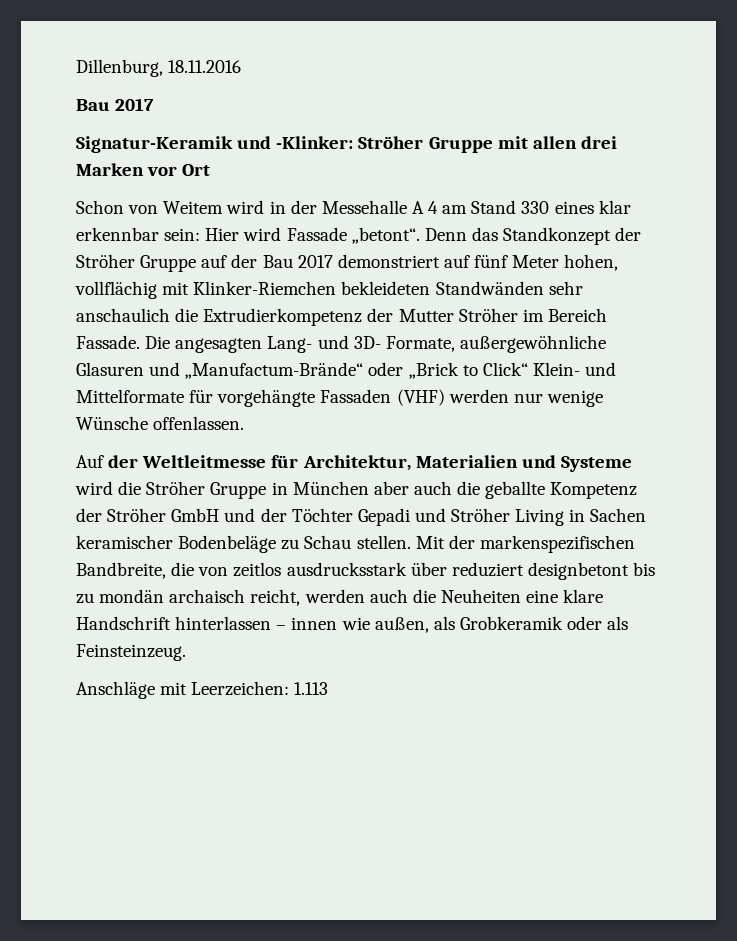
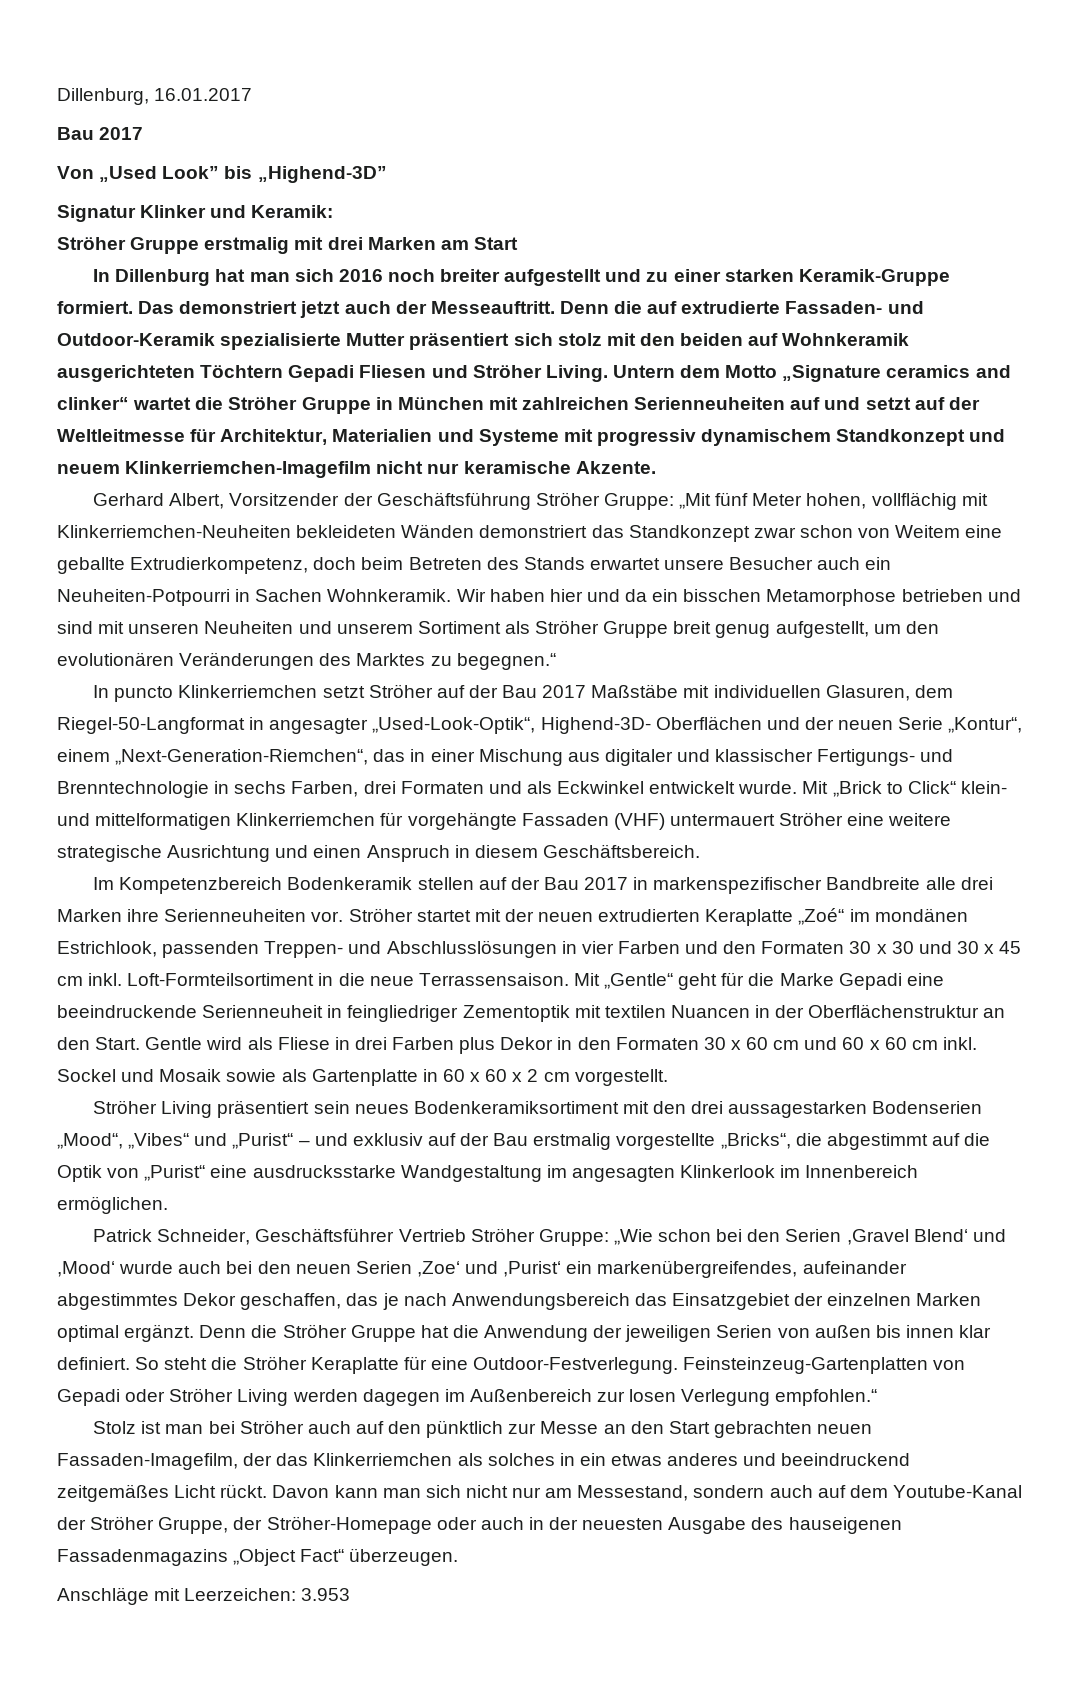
- Dillenburg, 18.11.2016
+ Dillenburg, 16.01.2017
- Signatur-Keramik und -Klinker: Ströher Gruppe mit allen drei Marken vor Ort
- Schon von Weitem wird in der Messehalle A 4 am Stand 330 eines klar erkennbar sein: Hier wird Fassade „betont“. Denn das Standkonzept der Ströher Gruppe auf der Bau 2017 demonstriert auf fünf Meter hohen, vollflächig mit Klinker-Riemchen bekleideten Standwänden sehr anschaulich die Extrudierkompetenz der Mutter Ströher im Bereich Fassade. Die angesagten Lang- und 3D- Formate, außergewöhnliche Glasuren und „Manufactum-Brände“ oder „Brick to Click“ Klein- und Mittelformate für vorgehängte Fassaden (VHF) werden nur wenige Wünsche offenlassen.
- Auf der Weltleitmesse für Architektur, Materialien und Systeme wird die Ströher Gruppe in München aber auch die geballte Kompetenz der Ströher GmbH und der Töchter Gepadi und Ströher Living in Sachen keramischer Bodenbeläge zu Schau stellen. Mit der markenspezifischen Bandbreite, die von zeitlos ausdrucksstark über reduziert designbetont bis zu mondän archaisch reicht, werden auch die Neuheiten eine klare Handschrift hinterlassen – innen wie außen, als Grobkeramik oder als Feinsteinzeug.
+ Von „Used Look” bis „Highend-3D”
+ Signatur Klinker und Keramik:
+ Ströher Gruppe erstmalig mit drei Marken am Start
+ In Dillenburg hat man sich 2016 noch breiter aufgestellt und zu einer starken Keramik-Gruppe formiert. Das demonstriert jetzt auch der Messeauftritt. Denn die auf extrudierte Fassaden- und Outdoor-Keramik spezialisierte Mutter präsentiert sich stolz mit den beiden auf Wohnkeramik ausgerichteten Töchtern Gepadi Fliesen und Ströher Living. Untern dem Motto „Signature ceramics and clinker“ wartet die Ströher Gruppe in München mit zahlreichen Serienneuheiten auf und setzt auf der Weltleitmesse für Architektur, Materialien und Systeme mit progressiv dynamischem Standkonzept und neuem Klinkerriemchen-Imagefilm nicht nur keramische Akzente.
+ Gerhard Albert, Vorsitzender der Geschäftsführung Ströher Gruppe: „Mit fünf Meter hohen, vollflächig mit Klinkerriemchen-Neuheiten bekleideten Wänden demonstriert das Standkonzept zwar schon von Weitem eine geballte Extrudierkompetenz, doch beim Betreten des Stands erwartet unsere Besucher auch ein Neuheiten-Potpourri in Sachen Wohnkeramik. Wir haben hier und da ein bisschen Metamorphose betrieben und sind mit unseren Neuheiten und unserem Sortiment als Ströher Gruppe breit genug aufgestellt, um den evolutionären Veränderungen des Marktes zu begegnen.“
+ In puncto Klinkerriemchen setzt Ströher auf der Bau 2017 Maßstäbe mit individuellen Glasuren, dem Riegel-50-Langformat in angesagter „Used-Look-Optik“, Highend-3D- Oberflächen und der neuen Serie „Kontur“, einem „Next-Generation-Riemchen“, das in einer Mischung aus digitaler und klassischer Fertigungs- und Brenntechnologie in sechs Farben, drei Formaten und als Eckwinkel entwickelt wurde. Mit „Brick to Click“ klein- und mittelformatigen Klinkerriemchen für vorgehängte Fassaden (VHF) untermauert Ströher eine weitere strategische Ausrichtung und einen Anspruch in diesem Geschäftsbereich.
+ Im Kompetenzbereich Bodenkeramik stellen auf der Bau 2017 in markenspezifischer Bandbreite alle drei Marken ihre Serienneuheiten vor. Ströher startet mit der neuen extrudierten Keraplatte „Zoé“ im mondänen Estrichlook, passenden Treppen- und Abschlusslösungen in vier Farben und den Formaten 30 x 30 und 30 x 45 cm inkl. Loft-Formteilsortiment in die neue Terrassensaison. Mit „Gentle“ geht für die Marke Gepadi eine beeindruckende Serienneuheit in feingliedriger Zementoptik mit textilen Nuancen in der Oberflächenstruktur an den Start. Gentle wird als Fliese in drei Farben plus Dekor in den Formaten 30 x 60 cm und 60 x 60 cm inkl. Sockel und Mosaik sowie als Gartenplatte in 60 x 60 x 2 cm vorgestellt.
+ Ströher Living präsentiert sein neues Bodenkeramiksortiment mit den drei aussagestarken Bodenserien „Mood“, „Vibes“ und „Purist“ – und exklusiv auf der Bau erstmalig vorgestellte „Bricks“, die abgestimmt auf die Optik von „Purist“ eine ausdrucksstarke Wandgestaltung im angesagten Klinkerlook im Innenbereich ermöglichen.
+ Patrick Schneider, Geschäftsführer Vertrieb Ströher Gruppe: „Wie schon bei den Serien ,Gravel Blend‘ und ,Mood‘ wurde auch bei den neuen Serien ,Zoe‘ und ,Purist‘ ein markenübergreifendes, aufeinander abgestimmtes Dekor geschaffen, das je nach Anwendungsbereich das Einsatzgebiet der einzelnen Marken optimal ergänzt. Denn die Ströher Gruppe hat die Anwendung der jeweiligen Serien von außen bis innen klar definiert. So steht die Ströher Keraplatte für eine Outdoor-Festverlegung. Feinsteinzeug-Gartenplatten von Gepadi oder Ströher Living werden dagegen im Außenbereich zur losen Verlegung empfohlen.“
+ Stolz ist man bei Ströher auch auf den pünktlich zur Messe an den Start gebrachten neuen Fassaden-Imagefilm, der das Klinkerriemchen als solches in ein etwas anderes und beeindruckend zeitgemäßes Licht rückt. Davon kann man sich nicht nur am Messestand, sondern auch auf dem Youtube-Kanal der Ströher Gruppe, der Ströher-Homepage oder auch in der neuesten Ausgabe des hauseigenen Fassadenmagazins „Object Fact“ überzeugen.
- Anschläge mit Leerzeichen: 1.113
+ Anschläge mit Leerzeichen: 3.953

